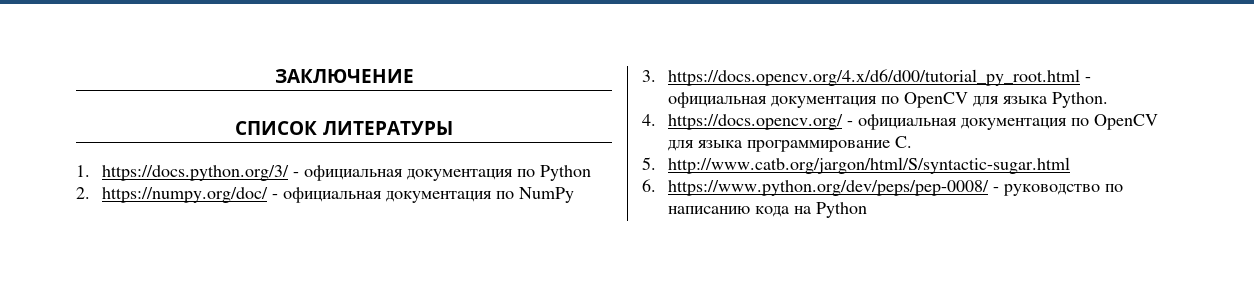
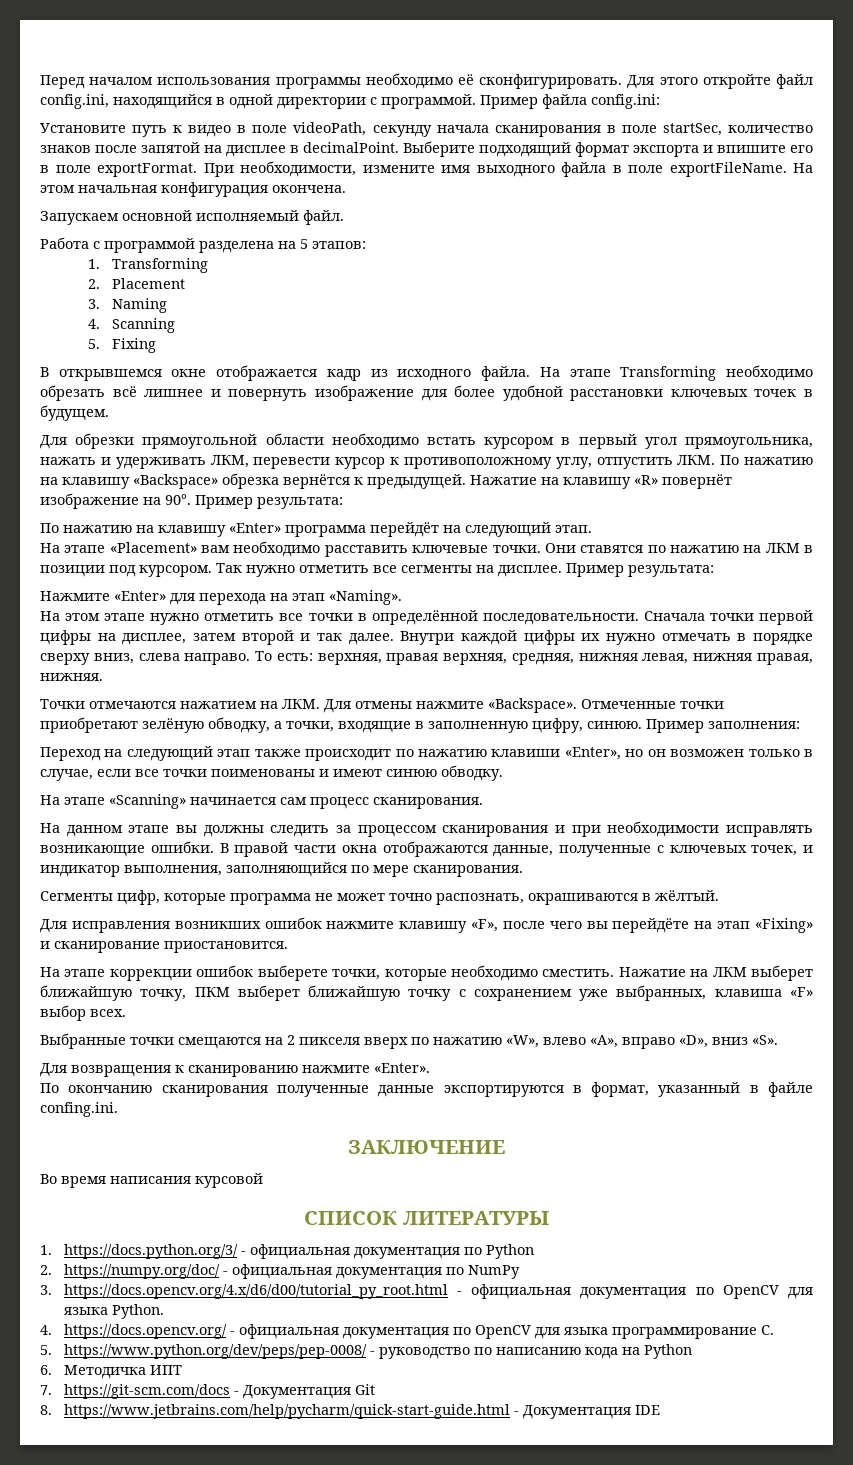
+ Перед началом использования программы необходимо её сконфигурировать. Для этого откройте файл config.ini, находящийся в одной директории с программой. Пример файла config.ini:
+ Установите путь к видео в поле videoPath, секунду начала сканирования в поле startSec, количество знаков после запятой на дисплее в decimalPoint. Выберите подходящий формат экспорта и впишите его в поле exportFormat. При необходимости, измените имя выходного файла в поле exportFileName. На этом начальная конфигурация окончена.
+ Запускаем основной исполняемый файл.
+ Работа с программой разделена на 5 этапов:
+ 1. Transforming
+ 2. Placement
+ 3. Naming
+ 4. Scanning
+ 5. Fixing
+ В открывшемся окне отображается кадр из исходного файла. На этапе Transforming необходимо обрезать всё лишнее и повернуть изображение для более удобной расстановки ключевых точек в будущем.
+ Для обрезки прямоугольной области необходимо встать курсором в первый угол прямоугольника, нажать и удерживать ЛКМ, перевести курсор к противоположному углу, отпустить ЛКМ. По нажатию на клавишу «Backspace» обрезка вернётся к предыдущей. Нажатие на клавишу «R» повернёт изображение на 90°. Пример результата:
+ По нажатию на клавишу «Enter» программа перейдёт на следующий этап.
+ На этапе «Placement» вам необходимо расставить ключевые точки. Они ставятся по нажатию на ЛКМ в позиции под курсором. Так нужно отметить все сегменты на дисплее. Пример результата:
+ Нажмите «Enter» для перехода на этап «Naming».
+ На этом этапе нужно отметить все точки в определённой последовательности. Сначала точки первой цифры на дисплее, затем второй и так далее. Внутри каждой цифры их нужно отмечать в порядке сверху вниз, слева направо. То есть: верхняя, правая верхняя, средняя, нижняя левая, нижняя правая, нижняя.
+ Точки отмечаются нажатием на ЛКМ. Для отмены нажмите «Backspace». Отмеченные точки приобретают зелёную обводку, а точки, входящие в заполненную цифру, синюю. Пример заполнения:
+ Переход на следующий этап также происходит по нажатию клавиши «Enter», но он возможен только в случае, если все точки поименованы и имеют синюю обводку.
+ На этапе «Scanning» начинается сам процесс сканирования.
+ На данном этапе вы должны следить за процессом сканирования и при необходимости исправлять возникающие ошибки. В правой части окна отображаются данные, полученные с ключевых точек, и индикатор выполнения, заполняющийся по мере сканирования.
+ Сегменты цифр, которые программа не может точно распознать, окрашиваются в жёлтый.
+ Для исправления возникших ошибок нажмите клавишу «F», после чего вы перейдёте на этап «Fixing» и сканирование приостановится.
+ На этапе коррекции ошибок выберете точки, которые необходимо сместить. Нажатие на ЛКМ выберет ближайшую точку, ПКМ выберет ближайшую точку с сохранением уже выбранных, клавиша «F» выбор всех.
+ Выбранные точки смещаются на 2 пикселя вверх по нажатию «W», влево «A», вправо «D», вниз «S».
+ Для возвращения к сканированию нажмите «Enter».
+ По окончанию сканирования полученные данные экспортируются в формат, указанный в файле confing.ini.
  ЗАКЛЮЧЕНИЕ
+ Во время написания курсовой
- 5. http://www.catb.org/jargon/html/S/syntactic-sugar.html
- 6. https://www.python.org/dev/peps/pep-0008/ - руководство по написанию кода на Python
+ 5. https://www.python.org/dev/peps/pep-0008/ - руководство по написанию кода на Python
+ 6. Методичка ИПТ
+ 7. https://git-scm.com/docs - Документация Git
+ 8. https://www.jetbrains.com/help/pycharm/quick-start-guide.html - Документация IDE

